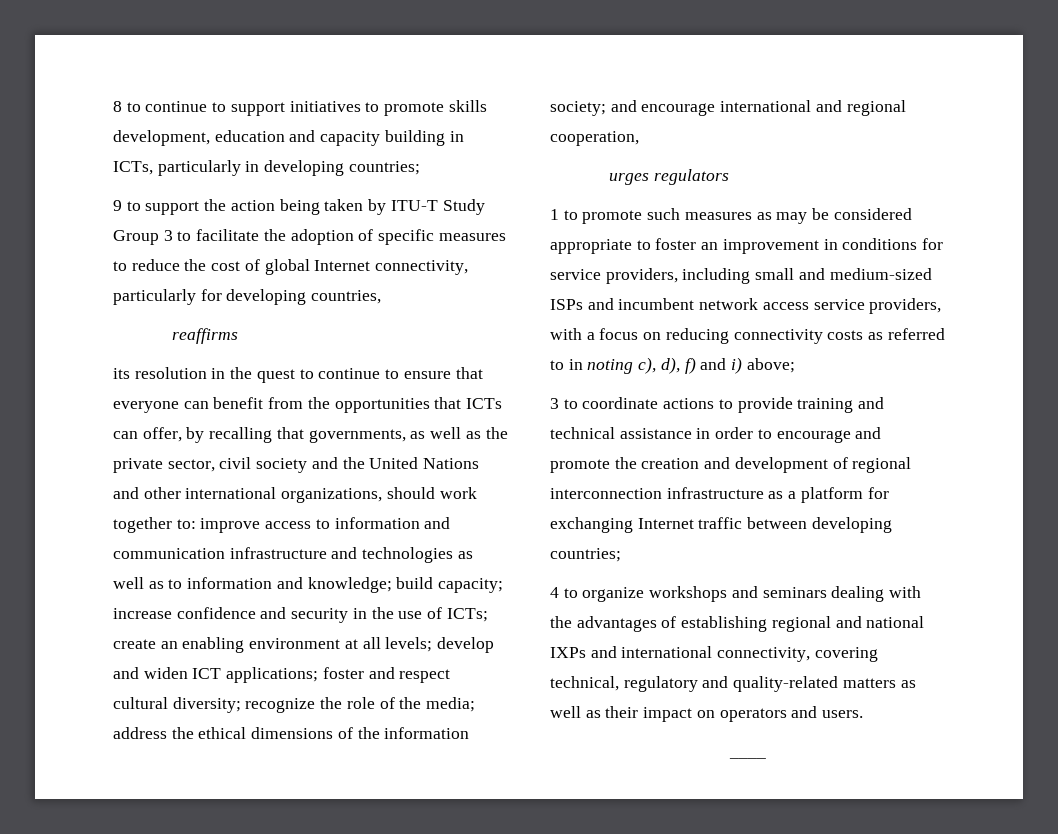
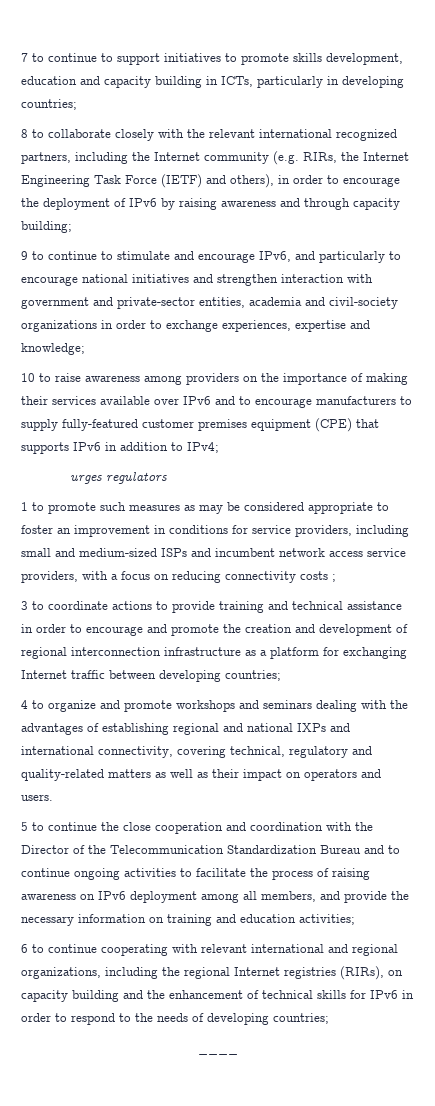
- 8 to continue to support initiatives to promote skills development, education and capacity building in ICTs, particularly in developing countries;
+ 7 to continue to support initiatives to promote skills development, education and capacity building in ICTs, particularly in developing countries;
- 9 to support the action being taken by ITU-T Study Group 3 to facilitate the adoption of specific measures to reduce the cost of global Internet connectivity, particularly for developing countries,
- reaffirms
- its resolution in the quest to continue to ensure that everyone can benefit from the opportunities that ICTs can offer, by recalling that governments, as well as the private sector, civil society and the United Nations and other international organizations, should work together to: improve access to information and communication infrastructure and technologies as well as to information and knowledge; build capacity; increase confidence and security in the use of ICTs; create an enabling environment at all levels; develop and widen ICT applications; foster and respect cultural diversity; recognize the role of the media; address the ethical dimensions of the information society; and encourage international and regional cooperation,
+ 8 to collaborate closely with the relevant international recognized partners, including the Internet community (e.g. RIRs, the Internet Engineering Task Force (IETF) and others), in order to encourage the deployment of IPv6 by raising awareness and through capacity building;
+ 9 to continue to stimulate and encourage IPv6, and particularly to encourage national initiatives and strengthen interaction with government and private-sector entities, academia and civil-society organizations in order to exchange experiences, expertise and knowledge;
+ 10 to raise awareness among providers on the importance of making their services available over IPv6 and to encourage manufacturers to supply fully-featured customer premises equipment (CPE) that supports IPv6 in addition to IPv4;
- 1 to promote such measures as may be considered appropriate to foster an improvement in conditions for service providers, including small and medium-sized ISPs and incumbent network access service providers, with a focus on reducing connectivity costs as referred to in noting c), d), f) and i) above;
+ 1 to promote such measures as may be considered appropriate to foster an improvement in conditions for service providers, including small and medium-sized ISPs and incumbent network access service providers, with a focus on reducing connectivity costs ;
- 4 to organize workshops and seminars dealing with the advantages of establishing regional and national IXPs and international connectivity, covering technical, regulatory and quality-related matters as well as their impact on operators and users.
+ 4 to organize and promote workshops and seminars dealing with the advantages of establishing regional and national IXPs and international connectivity, covering technical, regulatory and quality-related matters as well as their impact on operators and users.
+ 5 to continue the close cooperation and coordination with the Director of the Telecommunication Standardization Bureau and to continue ongoing activities to facilitate the process of raising awareness on IPv6 deployment among all members, and provide the necessary information on training and education activities;
+ 6 to continue cooperating with relevant international and regional organizations, including the regional Internet registries (RIRs), on capacity building and the enhancement of technical skills for IPv6 in order to respond to the needs of developing countries;

